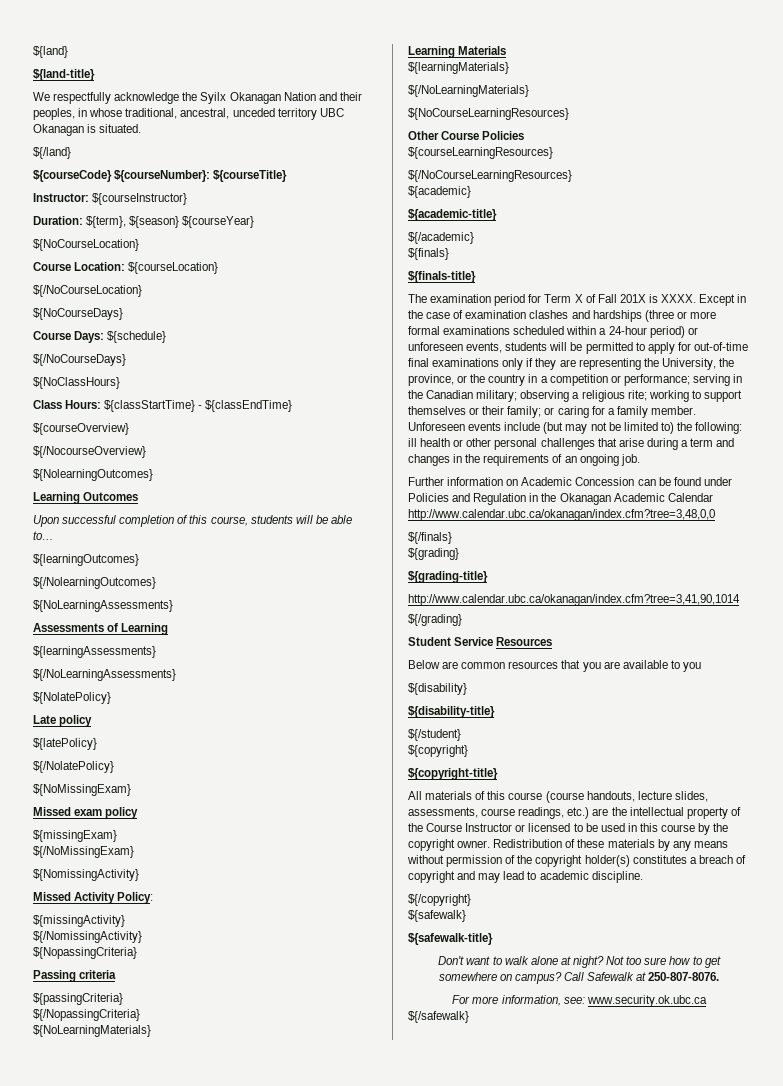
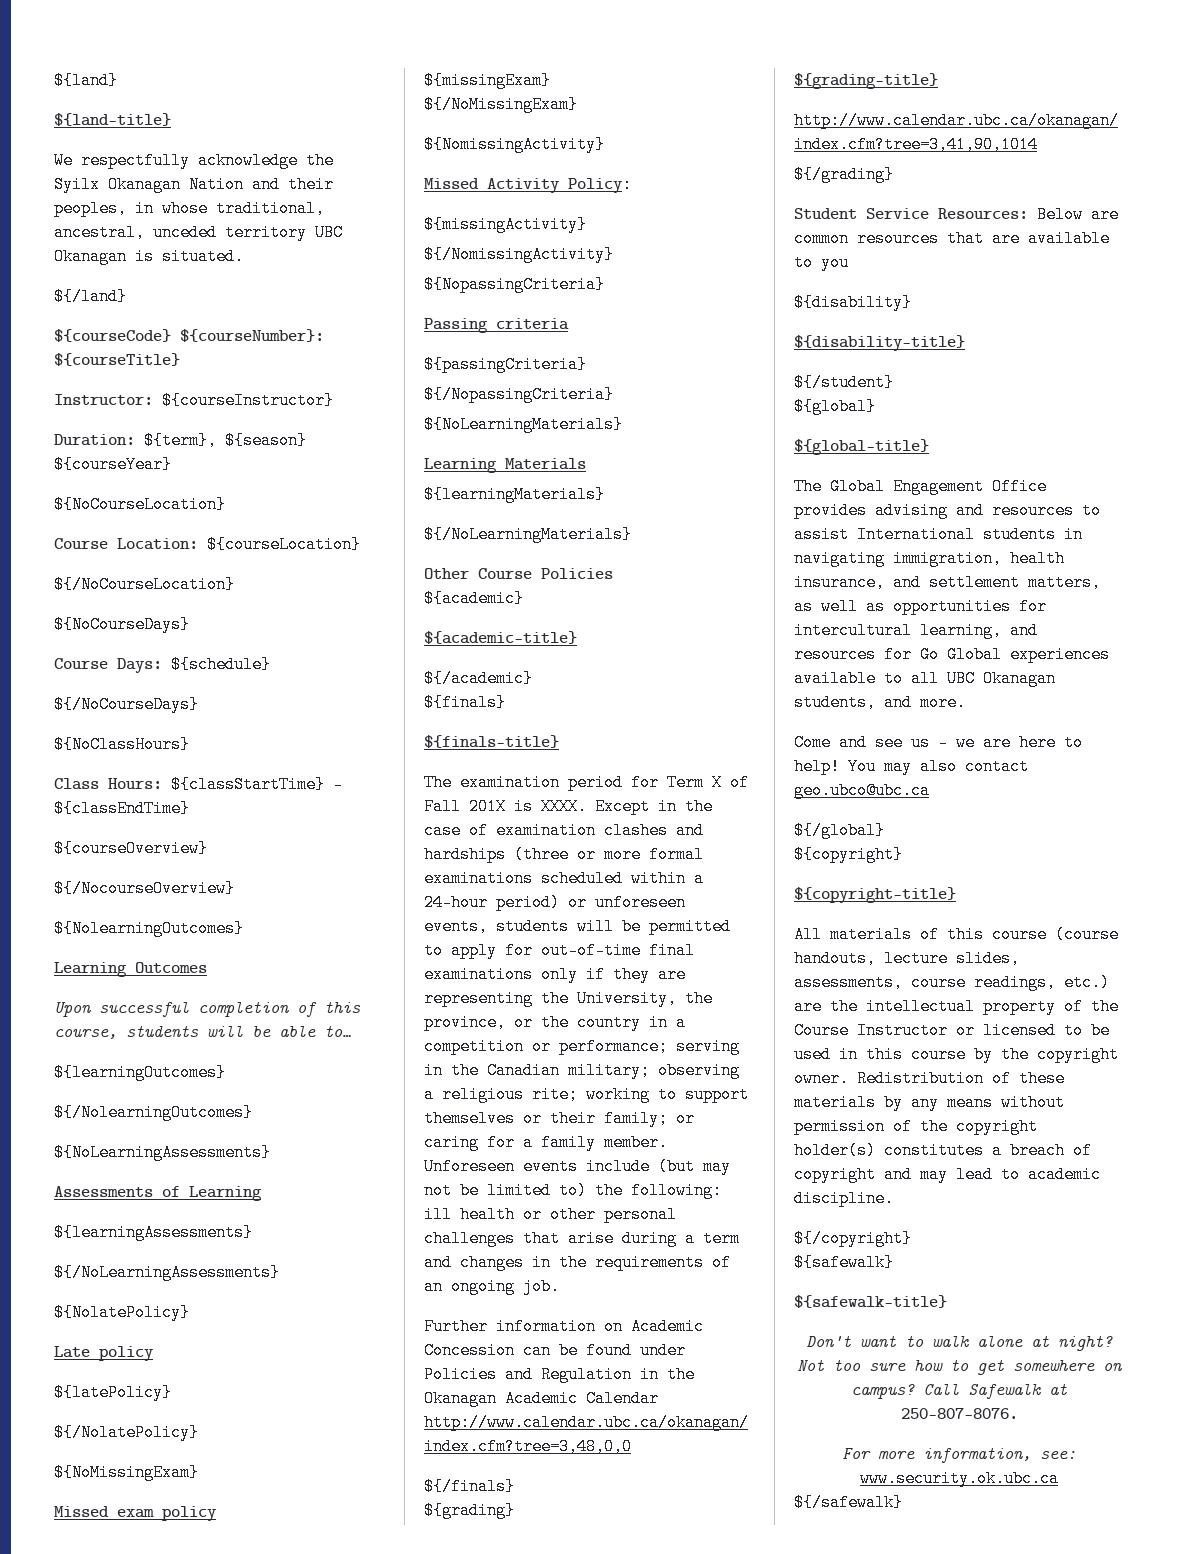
- ${NoCourseLearningResources}
- ${courseLearningResources}
- ${/NoCourseLearningResources}
- Student Service Resources
- Below are common resources that you are available to you
+ Student Service Resources: Below are common resources that are available to you
+ ${global}
+ ${global-title}
+ The Global Engagement Office provides advising and resources to assist International students in navigating immigration, health insurance, and settlement matters, as well as opportunities for intercultural learning, and resources for Go Global experiences available to all UBC Okanagan students, and more.
+ Come and see us – we are here to help! You may also contact geo.ubco@ubc.ca
+ ${/global}

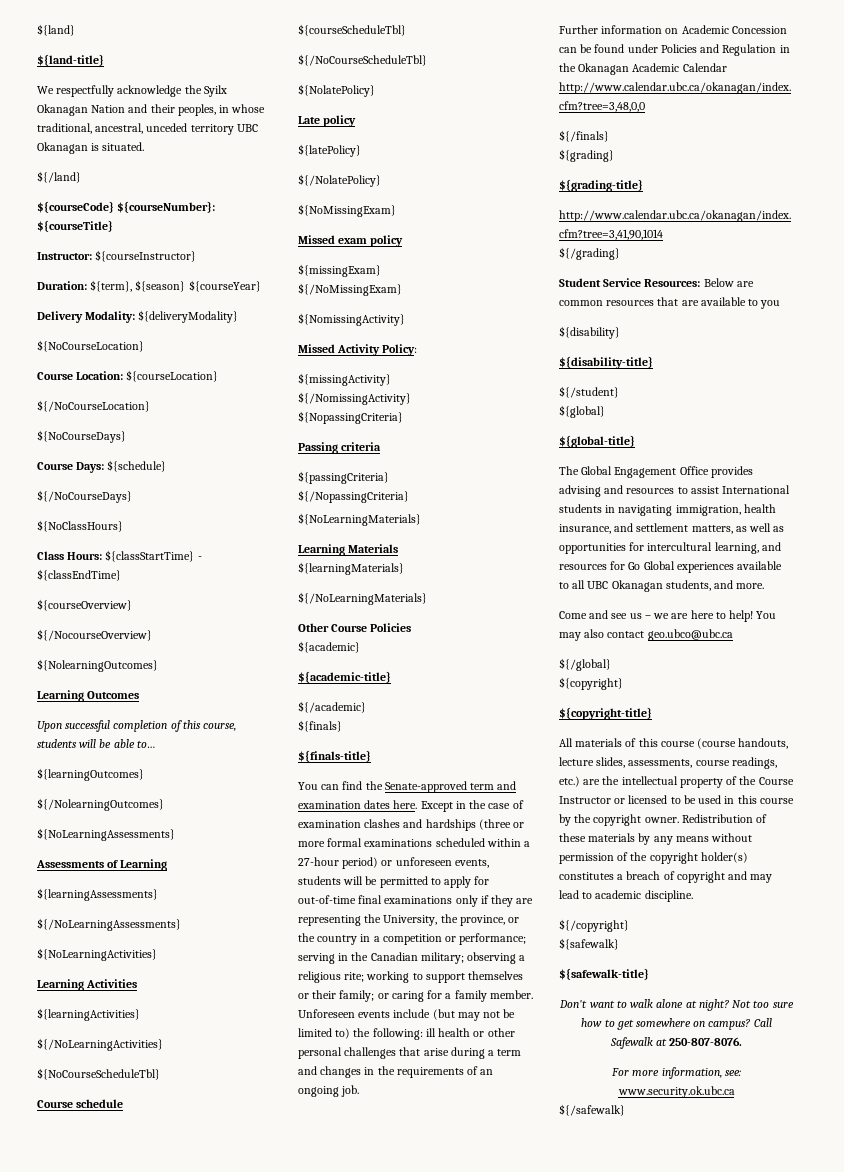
+ Delivery Modality: ${deliveryModality}
+ ${NoLearningActivities}
+ Learning Activities
+ ${learningActivities}
+ ${/NoLearningActivities}
+ ${NoCourseScheduleTbl}
+ Course schedule
+ ${courseScheduleTbl}
+ ${/NoCourseScheduleTbl}
- The examination period for Term X of Fall 201X is XXXX.
+ You can find the Senate-approved term and examination dates here.
- Except in the case of examination clashes and hardships (three or more formal examinations scheduled within a 24-hour period) or unforeseen events, students will be permitted to apply for out-of-time final examinations only if they are representing the University, the province, or the country in a competition or performance;
+ Except in the case of examination clashes and hardships (three or more formal examinations scheduled within a 27-hour period) or unforeseen events, students will be permitted to apply for out-of-time final examinations only if they are representing the University, the province, or the country in a competition or performance;

